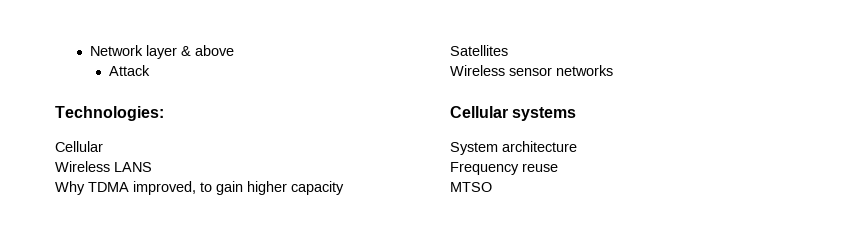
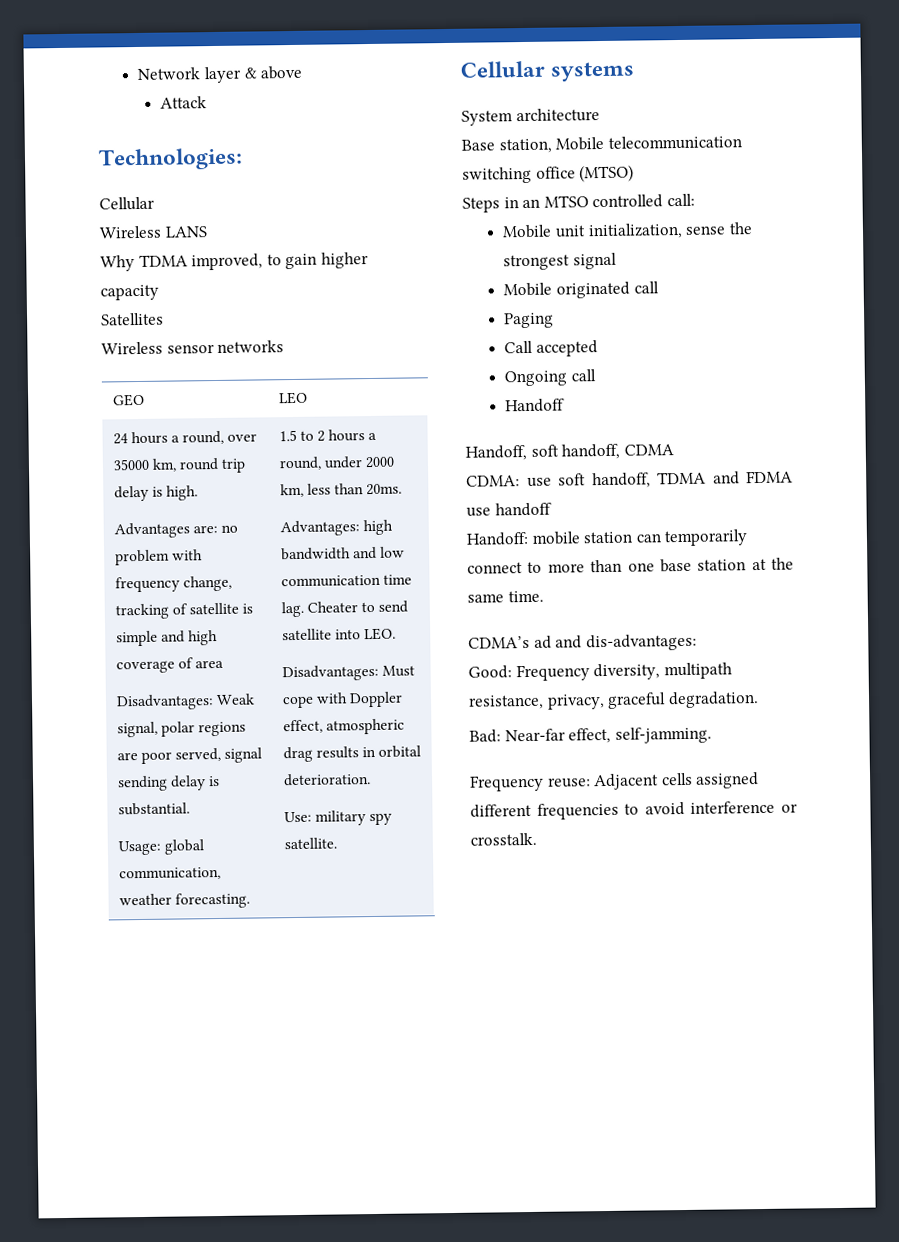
+ GEO | LEO
+ 24 hours a round, over 35000 km, round trip delay is high.
+ Advantages are: no problem with frequency change, tracking of satellite is simple and high coverage of area
+ Disadvantages: Weak signal, polar regions are poor served, signal sending delay is substantial.
+ Usage: global communication, weather forecasting. | 1.5 to 2 hours a round, under 2000 km, less than 20ms.
+ Advantages: high bandwidth and low communication time lag. Cheater to send satellite into LEO.
+ Disadvantages: Must cope with Doppler effect, atmospheric drag results in orbital deterioration.
+ Use: military spy satellite.
  Cellular systems
  System architecture
- Frequency reuse
- MTSO
+ Base station, Mobile telecommunication switching office (MTSO)
+ Steps in an MTSO controlled call:
+ Mobile unit initialization, sense the strongest signal
+ Mobile originated call
+ Paging
+ Call accepted
+ Ongoing call
+ Handoff
+ Handoff, soft handoff, CDMA
+ CDMA: use soft handoff, TDMA and FDMA use handoff
+ Handoff: mobile station can temporarily connect to more than one base station at the same time.
+ CDMA’s ad and dis-advantages:
+ Good: Frequency diversity, multipath resistance, privacy, graceful degradation.
+ Bad: Near-far effect, self-jamming.
+ Frequency reuse: Adjacent cells assigned different frequencies to avoid interference or crosstalk.

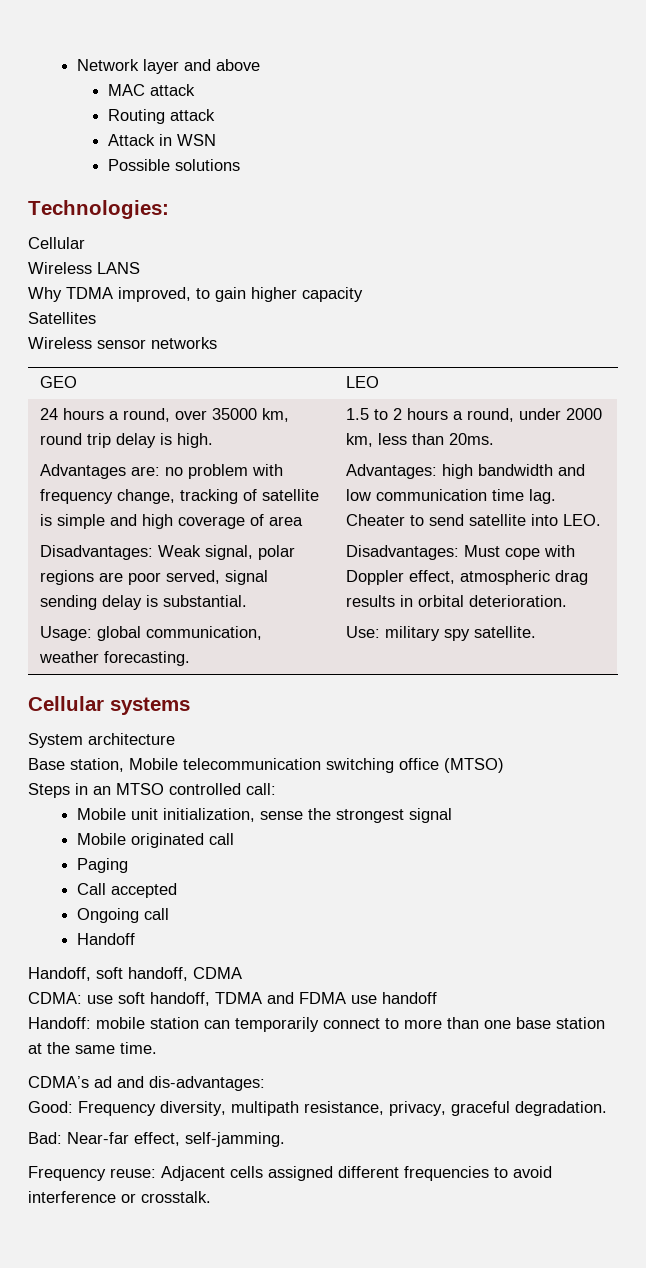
- Network layer & above
+ Network layer and above
- Attack
+ MAC attack
+ Routing attack
+ Attack in WSN
+ Possible solutions

